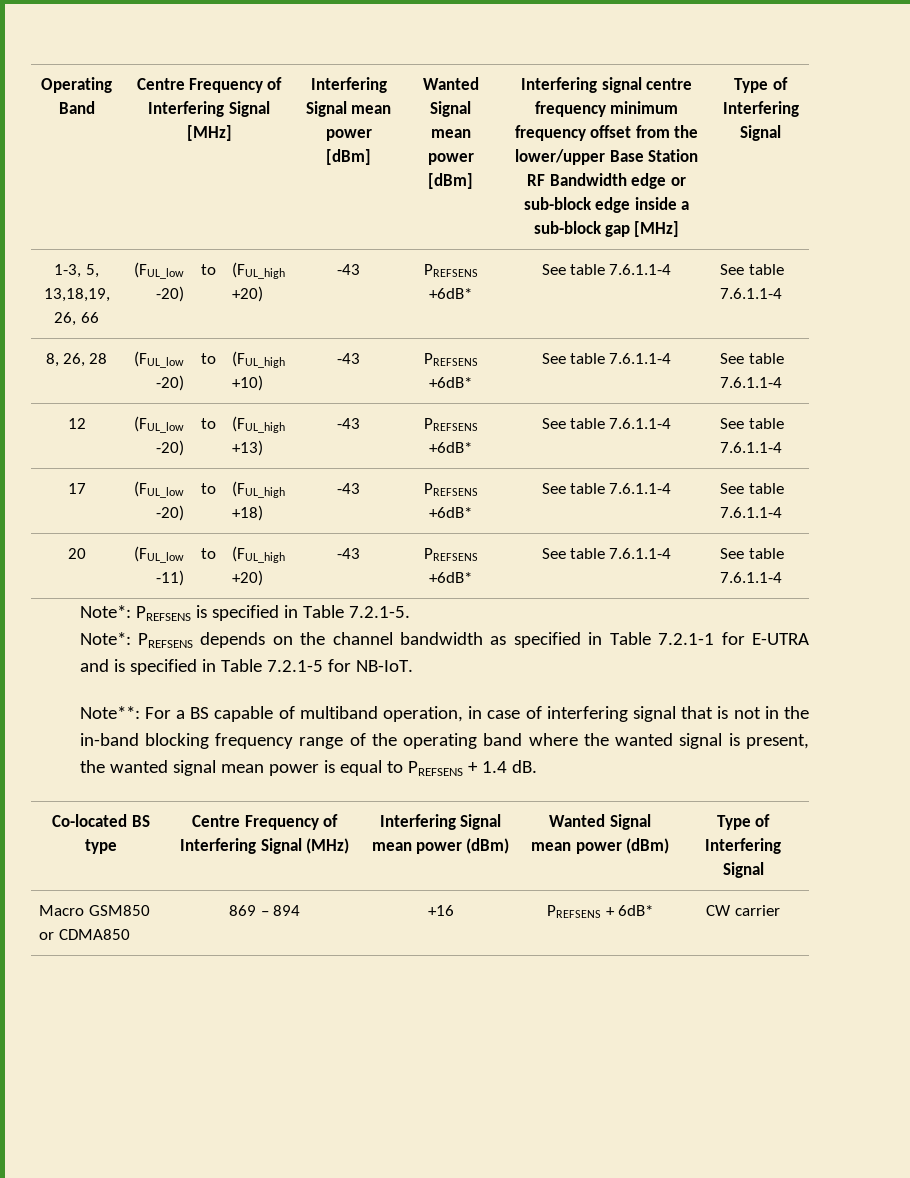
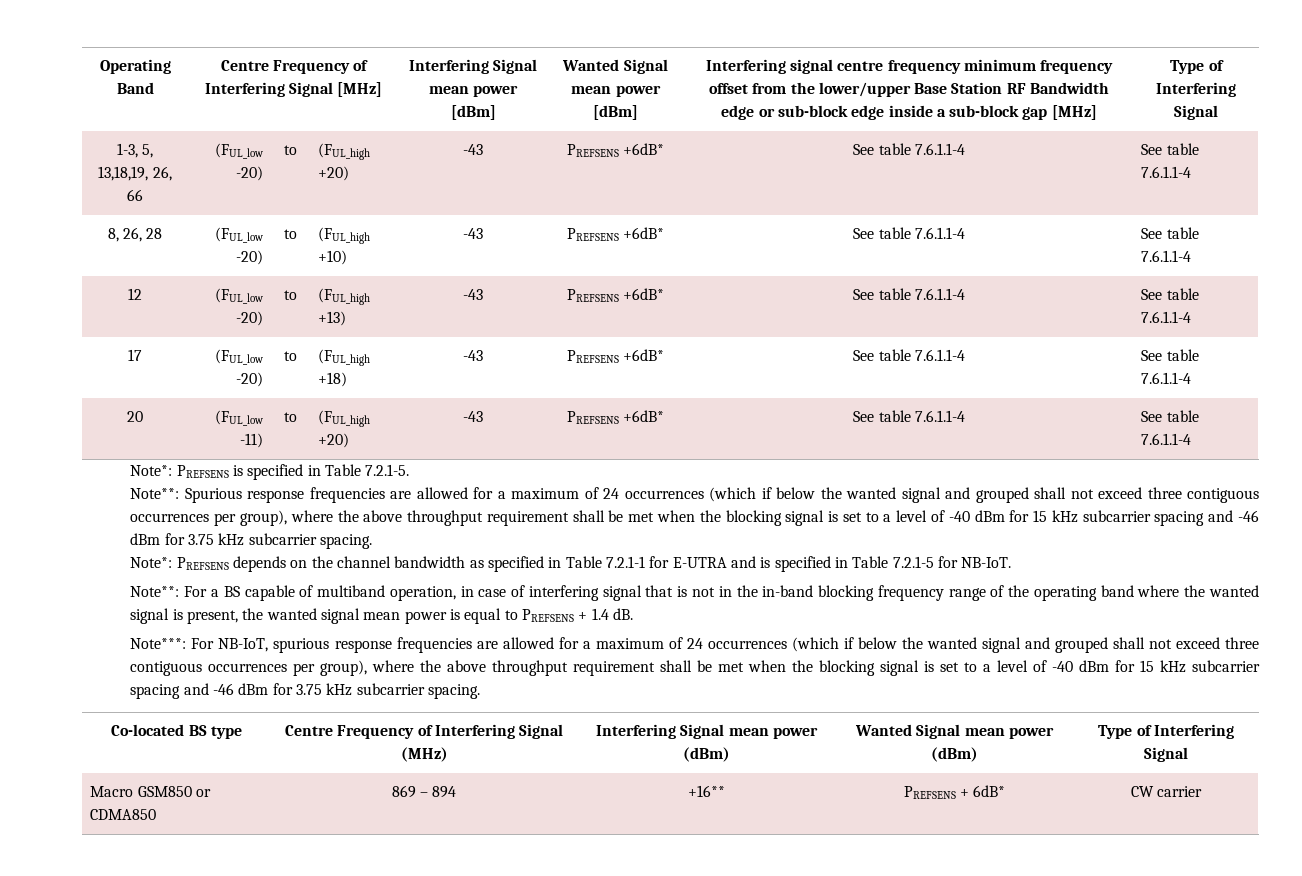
+ Note**: Spurious response frequencies are allowed for a maximum of 24 occurrences (which if below the wanted signal and grouped shall not exceed three contiguous occurrences per group), where the above throughput requirement shall be met when the blocking signal is set to a level of -40 dBm for 15 kHz subcarrier spacing and -46 dBm for 3.75 kHz subcarrier spacing.
+ Note***: For NB-IoT, spurious response frequencies are allowed for a maximum of 24 occurrences (which if below the wanted signal and grouped shall not exceed three contiguous occurrences per group), where the above throughput requirement shall be met when the blocking signal is set to a level of -40 dBm for 15 kHz subcarrier spacing and -46 dBm for 3.75 kHz subcarrier spacing.
- Macro GSM850 or CDMA850 | 869 – 894 | +16 | PREFSENS + 6dB* | CW carrier
+ Macro GSM850 or CDMA850 | 869 – 894 | +16** | PREFSENS + 6dB* | CW carrier

